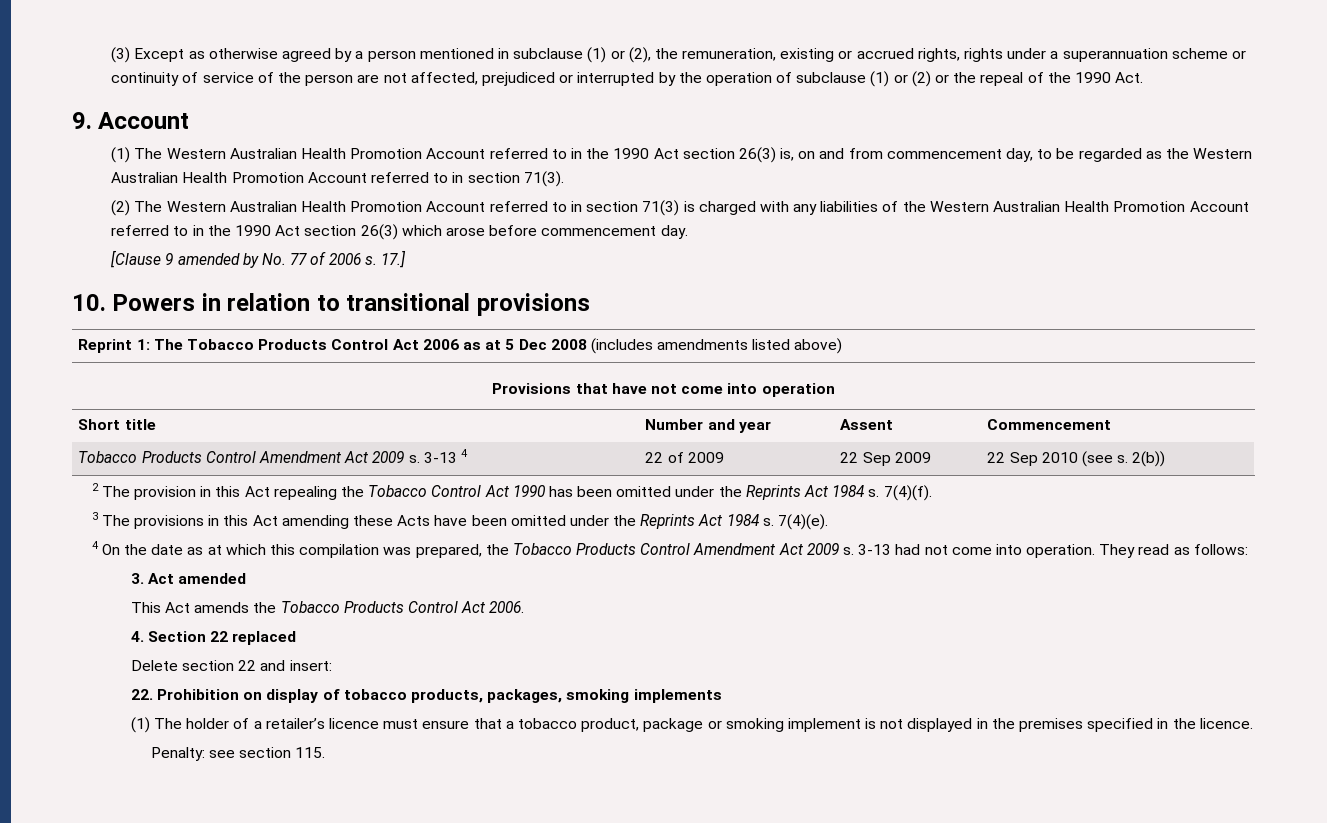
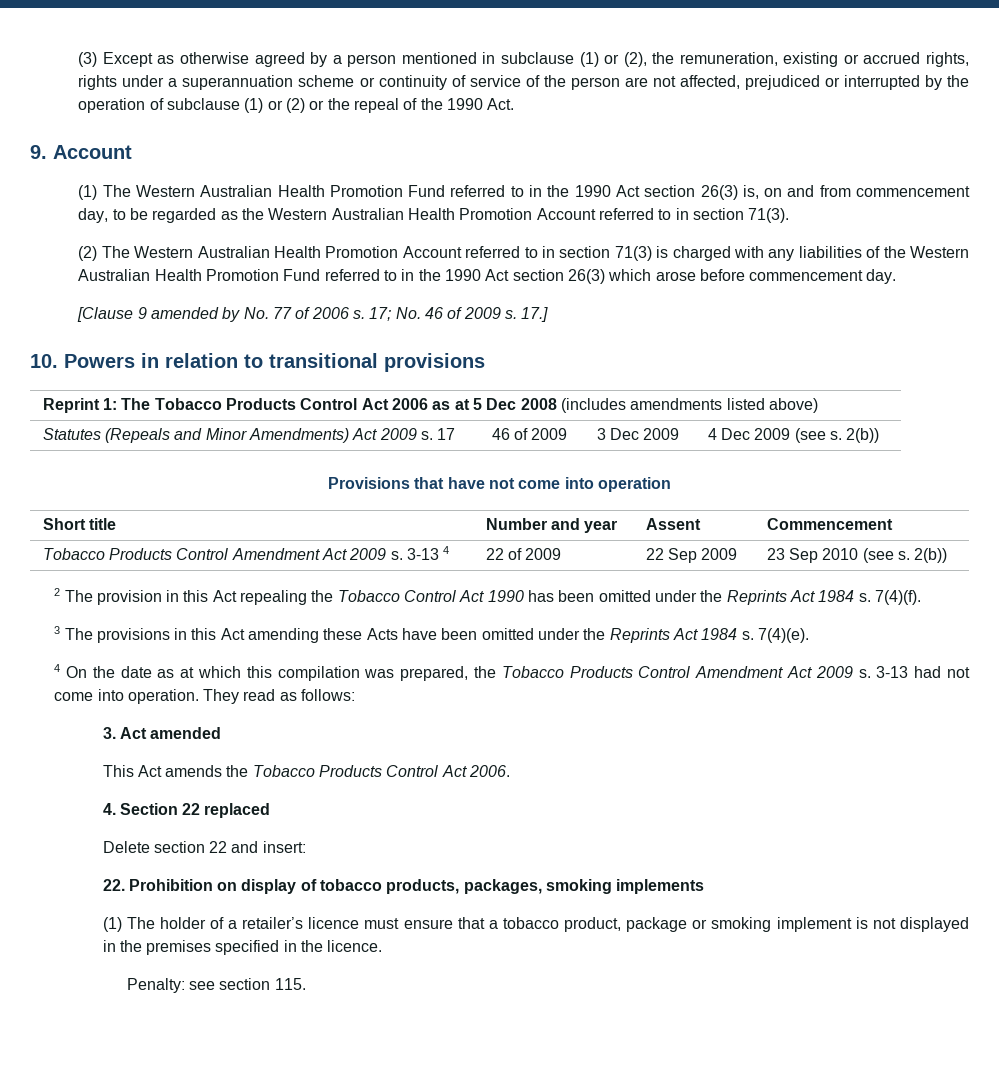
- (1) The Western Australian Health Promotion Account referred to in the 1990 Act section 26(3) is, on and from commencement day, to be regarded as the Western Australian Health Promotion Account referred to in section 71(3).
+ (1) The Western Australian Health Promotion Fund referred to in the 1990 Act section 26(3) is, on and from commencement day, to be regarded as the Western Australian Health Promotion Account referred to in section 71(3).
- (2) The Western Australian Health Promotion Account referred to in section 71(3) is charged with any liabilities of the Western Australian Health Promotion Account referred to in the 1990 Act section 26(3) which arose before commencement day.
+ (2) The Western Australian Health Promotion Account referred to in section 71(3) is charged with any liabilities of the Western Australian Health Promotion Fund referred to in the 1990 Act section 26(3) which arose before commencement day.
+ 17; No. 46 of 2009 s.
+ Statutes (Repeals and Minor Amendments) Act 2009 s. 17 | 46 of 2009 | 3 Dec 2009 | 4 Dec 2009 (see s. 2(b))
- Tobacco Products Control Amendment Act 2009 s. 3-13 4 | 22 of 2009 | 22 Sep 2009 | 22 Sep 2010 (see s. 2(b))
+ Tobacco Products Control Amendment Act 2009 s. 3-13 4 | 22 of 2009 | 22 Sep 2009 | 23 Sep 2010 (see s. 2(b))

